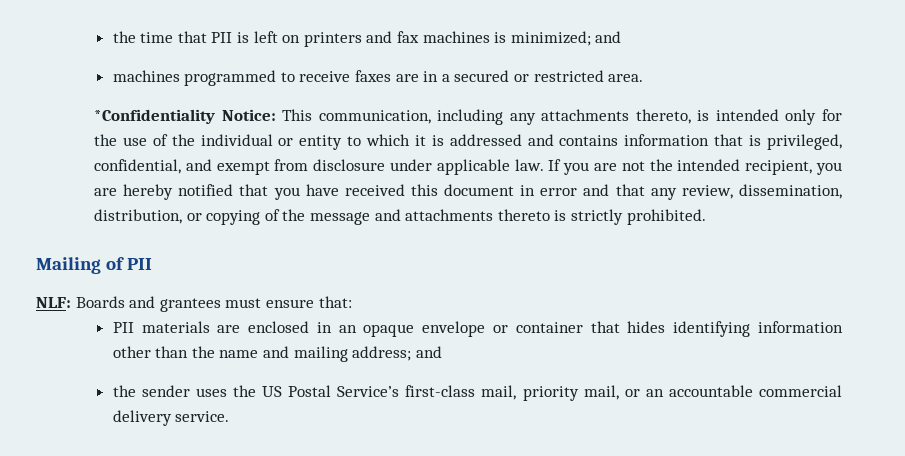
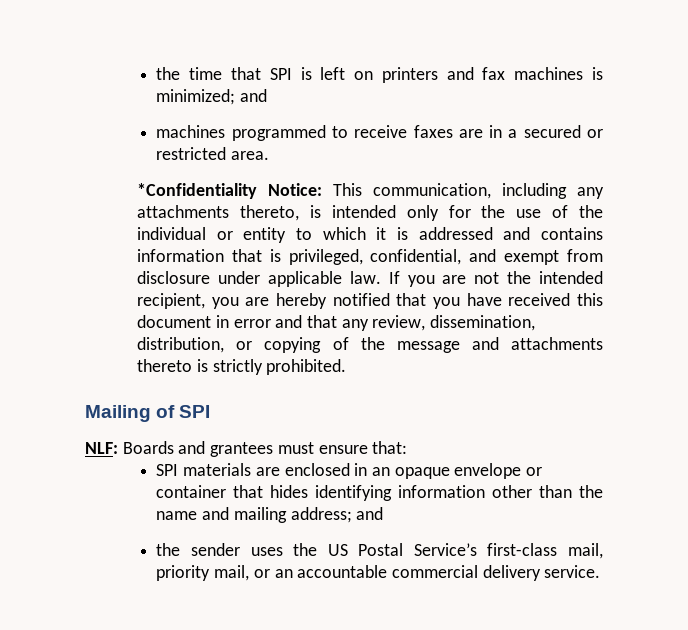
- the time that PII is left on printers and fax machines is minimized; and
+ the time that SPI is left on printers and fax machines is minimized; and
- Mailing of PII
+ Mailing of SPI
- PII materials are enclosed in an opaque envelope or container that hides identifying information other than the name and mailing address; and
+ SPI materials are enclosed in an opaque envelope or container that hides identifying information other than the name and mailing address; and

